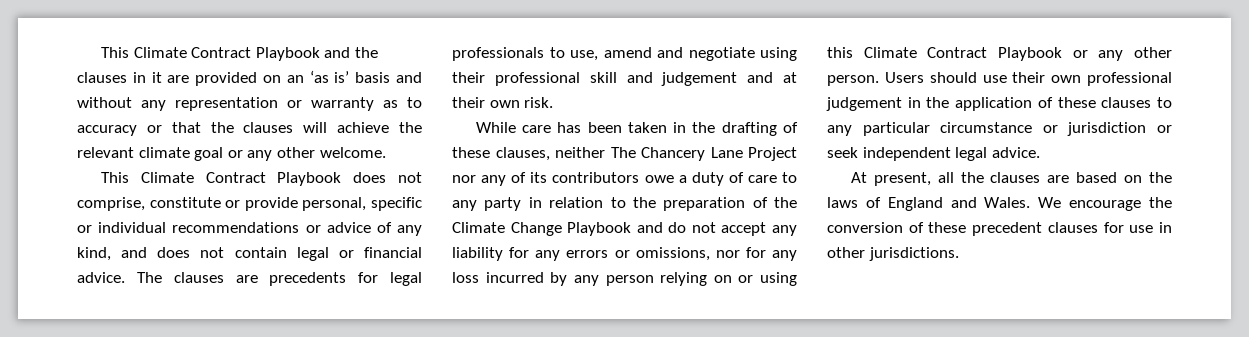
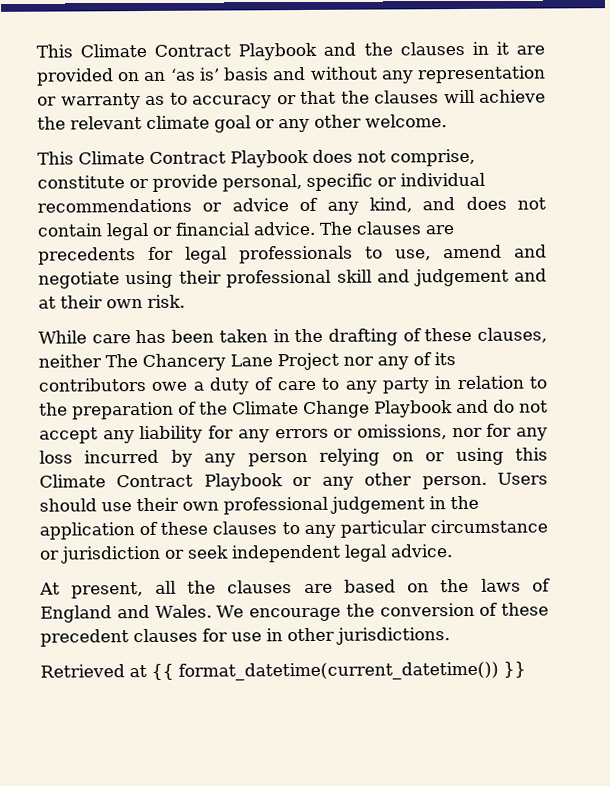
+ Retrieved at {{ format_datetime(current_datetime()) }}

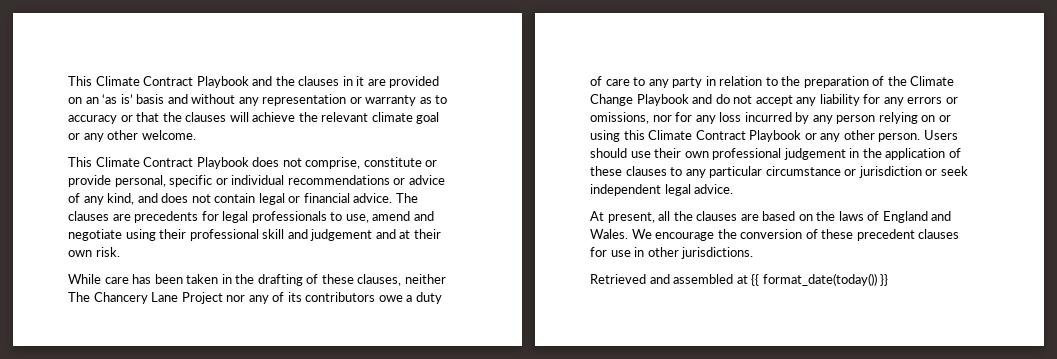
- Retrieved at {{ format_datetime(current_datetime()) }}
+ Retrieved and assembled at {{ format_date(today()) }}

